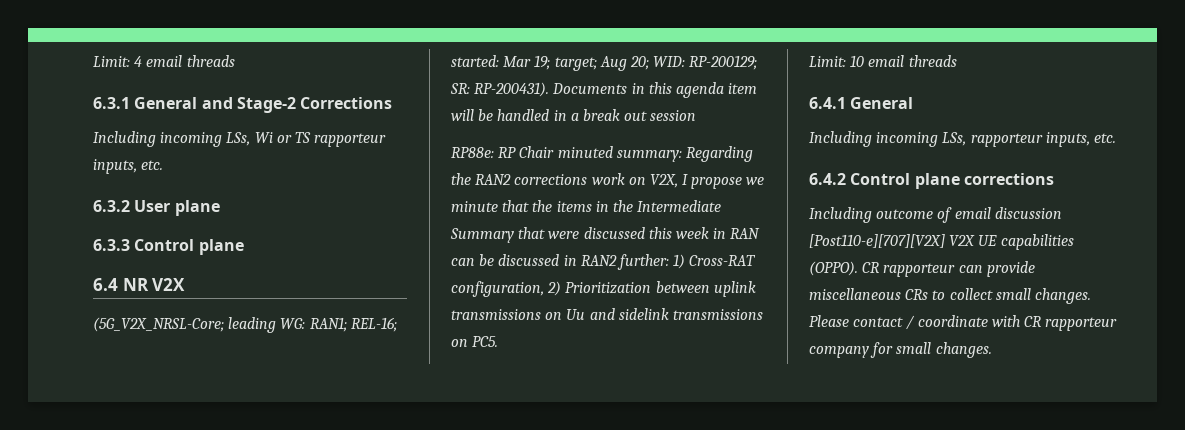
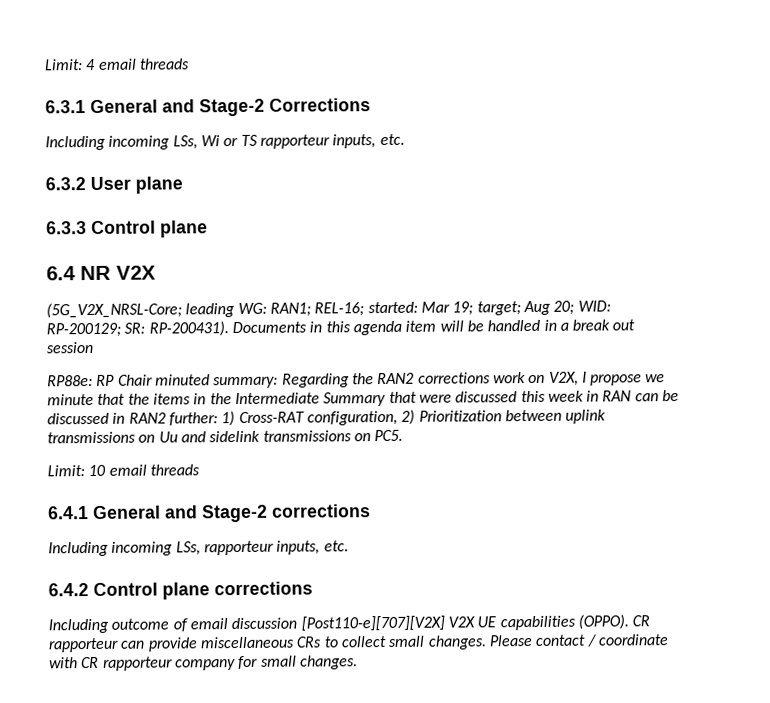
- 6.4.1 General
+ 6.4.1 General and Stage-2 corrections

